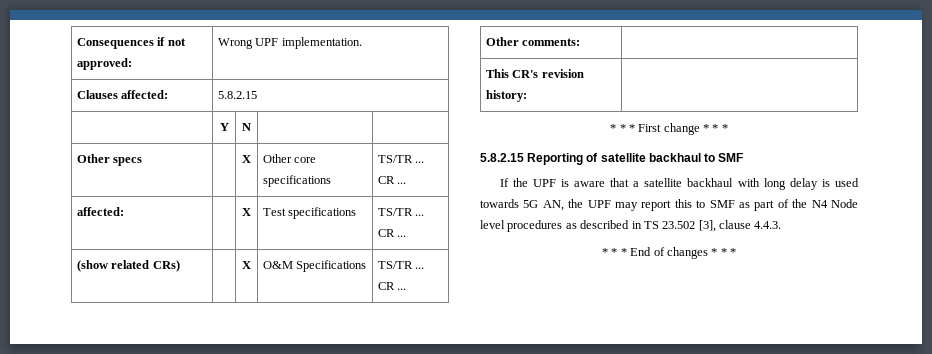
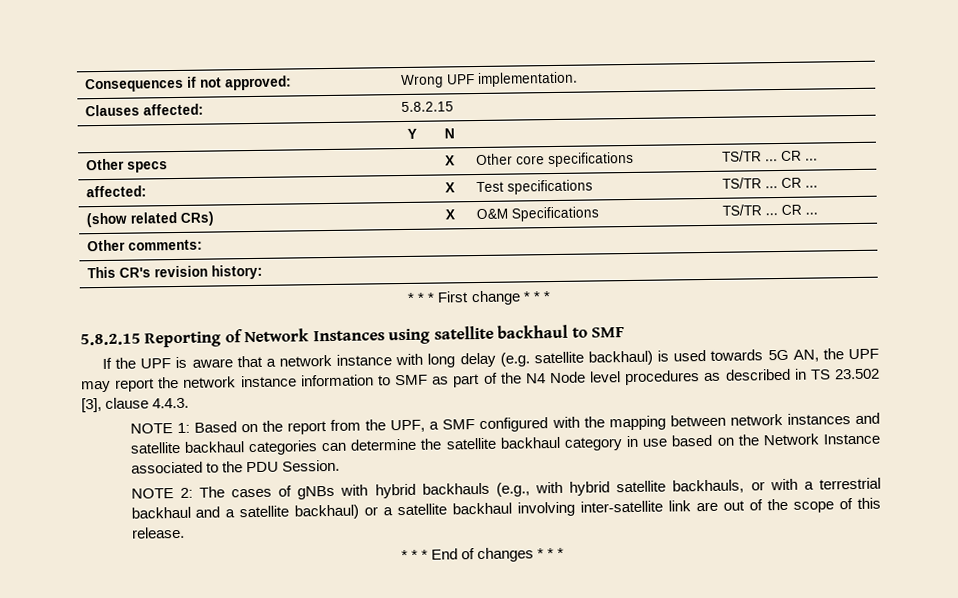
- 5.8.2.15 Reporting of satellite backhaul to SMF
+ 5.8.2.15 Reporting of Network Instances using satellite backhaul to SMF
- If the UPF is aware that a satellite backhaul with long delay is used towards 5G AN, the UPF may report this to SMF as part of the N4 Node level procedures as described in TS 23.502 [3], clause 4.4.3.
+ If the UPF is aware that a network instance with long delay (e.g. satellite backhaul) is used towards 5G AN, the UPF may report the network instance information to SMF as part of the N4 Node level procedures as described in TS 23.502 [3], clause 4.4.3.
+ NOTE 1: Based on the report from the UPF, a SMF configured with the mapping between network instances and satellite backhaul categories can determine the satellite backhaul category in use based on the Network Instance associated to the PDU Session.
+ NOTE 2: The cases of gNBs with hybrid backhauls (e.g., with hybrid satellite backhauls, or with a terrestrial backhaul and a satellite backhaul) or a satellite backhaul involving inter-satellite link are out of the scope of this release.

